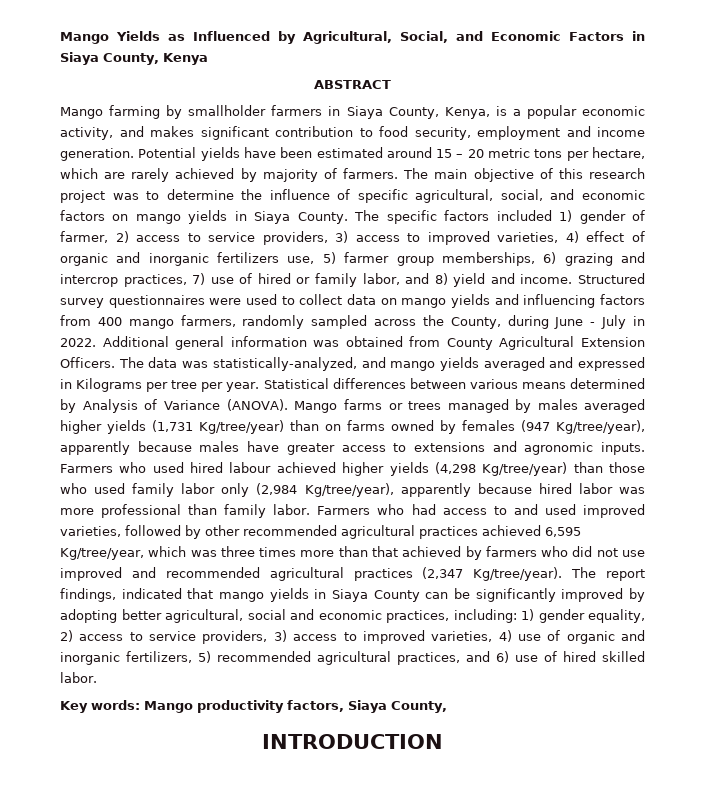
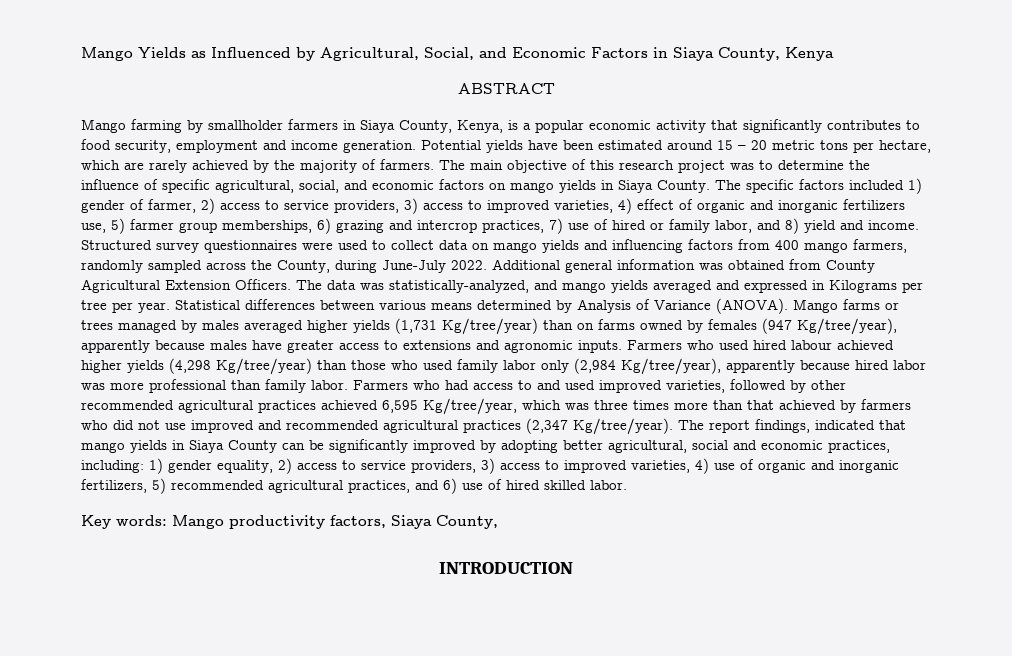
- Mango farming by smallholder farmers in Siaya County, Kenya, is a popular economic activity, and makes significant contribution to food security, employment and income generation.
+ Mango farming by smallholder farmers in Siaya County, Kenya, is a popular economic activity that significantly contributes to food security, employment and income generation.
- Potential yields have been estimated around 15 – 20 metric tons per hectare, which are rarely achieved by majority of farmers.
+ Potential yields have been estimated around 15 – 20 metric tons per hectare, which are rarely achieved by the majority of farmers.
- Structured survey questionnaires were used to collect data on mango yields and influencing factors from 400 mango farmers, randomly sampled across the County, during June - July in 2022.
+ Structured survey questionnaires were used to collect data on mango yields and influencing factors from 400 mango farmers, randomly sampled across the County, during June-July 2022.

